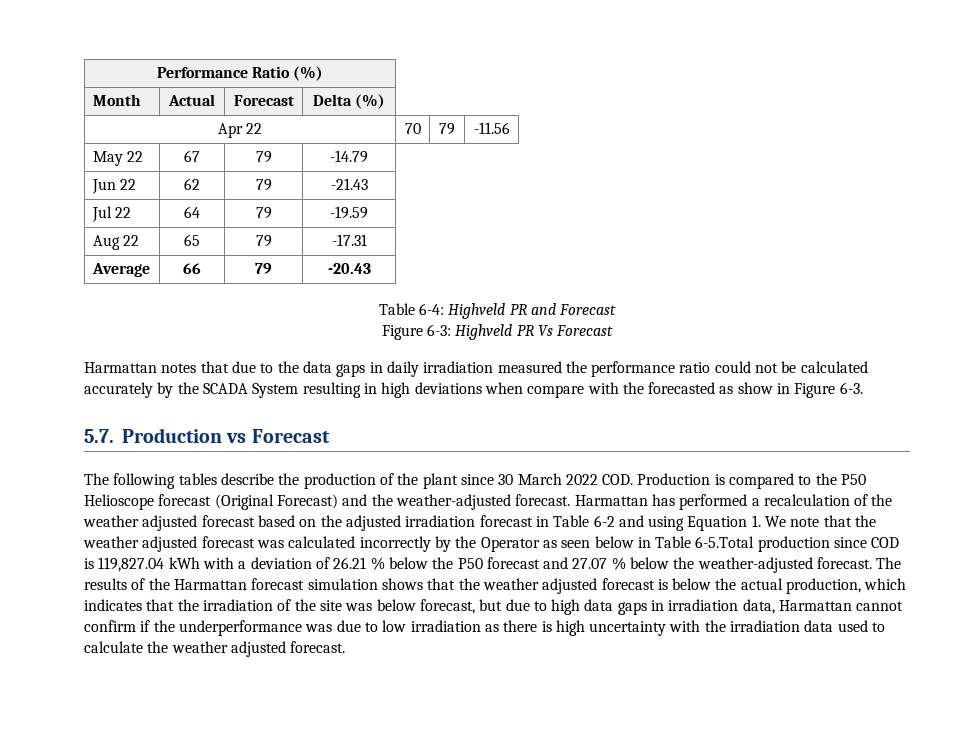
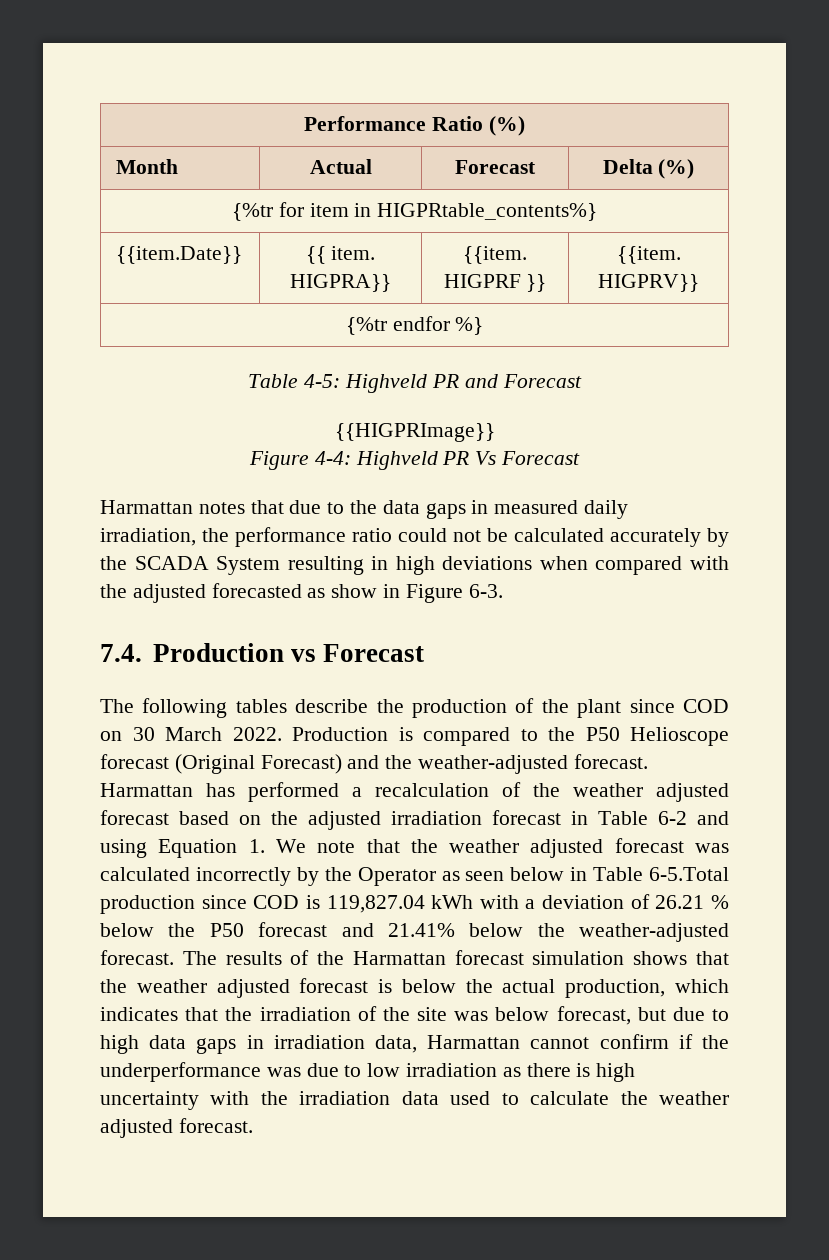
- Apr 22 | 70 | 79 | -11.56
- May 22 | 67 | 79 | -14.79
- Jun 22 | 62 | 79 | -21.43
- Jul 22 | 64 | 79 | -19.59
- Aug 22 | 65 | 79 | -17.31
- Average | 66 | 79 | -20.43
- Table 6-4: Highveld PR and Forecast
+ {%tr for item in HIGPRtable_contents%}
+ {{item.Date}} | {{ item. HIGPRA}} | {{item. HIGPRF }} | {{item. HIGPRV}}
+ {%tr endfor %}
+ Table 4-5: Highveld PR and Forecast
- Figure 6-3: Highveld PR Vs Forecast
+ {{HIGPRImage}}
+ Figure 4-4: Highveld PR Vs Forecast
- Harmattan notes that due to the data gaps in daily irradiation measured the performance ratio could not be calculated accurately by the SCADA System resulting in high deviations when compare with the forecasted as show in Figure 6-3.
+ Harmattan notes that due to the data gaps in measured daily irradiation, the performance ratio could not be calculated accurately by the SCADA System resulting in high deviations when compared with the adjusted forecasted as show in Figure 6-3.
- 5.7. Production vs Forecast
+ 7.4. Production vs Forecast
- The following tables describe the production of the plant since 30 March 2022 COD. Production is compared to the P50 Helioscope forecast (Original Forecast) and the weather-adjusted forecast.
+ The following tables describe the production of the plant since COD on 30 March 2022. Production is compared to the P50 Helioscope forecast (Original Forecast) and the weather-adjusted forecast.
- Harmattan has performed a recalculation of the weather adjusted forecast based on the adjusted irradiation forecast in Table 6-2 and using Equation 1. We note that the weather adjusted forecast was calculated incorrectly by the Operator as seen below in Table 6-5.Total production since COD is 119,827.04 kWh with a deviation of 26.21 % below the P50 forecast and 27.07 % below the weather-adjusted forecast.
+ Harmattan has performed a recalculation of the weather adjusted forecast based on the adjusted irradiation forecast in Table 6-2 and using Equation 1. We note that the weather adjusted forecast was calculated incorrectly by the Operator as seen below in Table 6-5.Total production since COD is 119,827.04 kWh with a deviation of 26.21 % below the P50 forecast and 21.41% below the weather-adjusted forecast.

